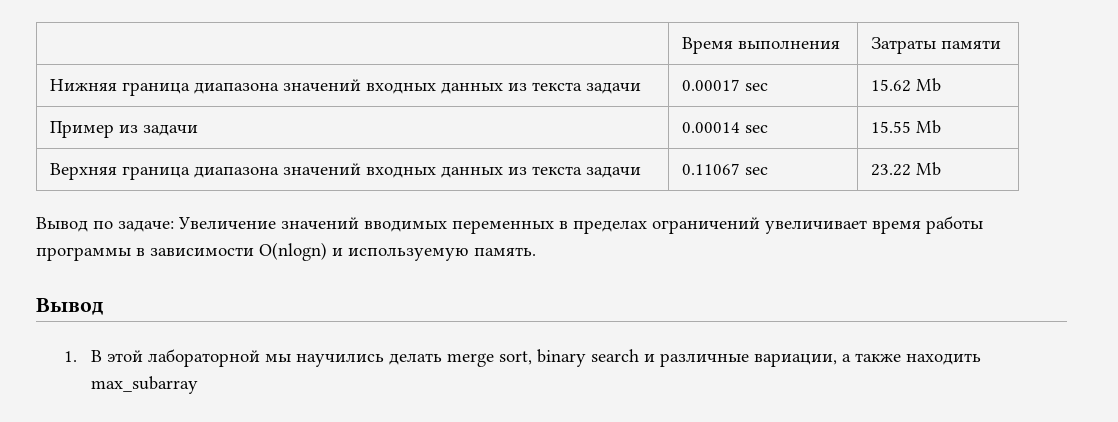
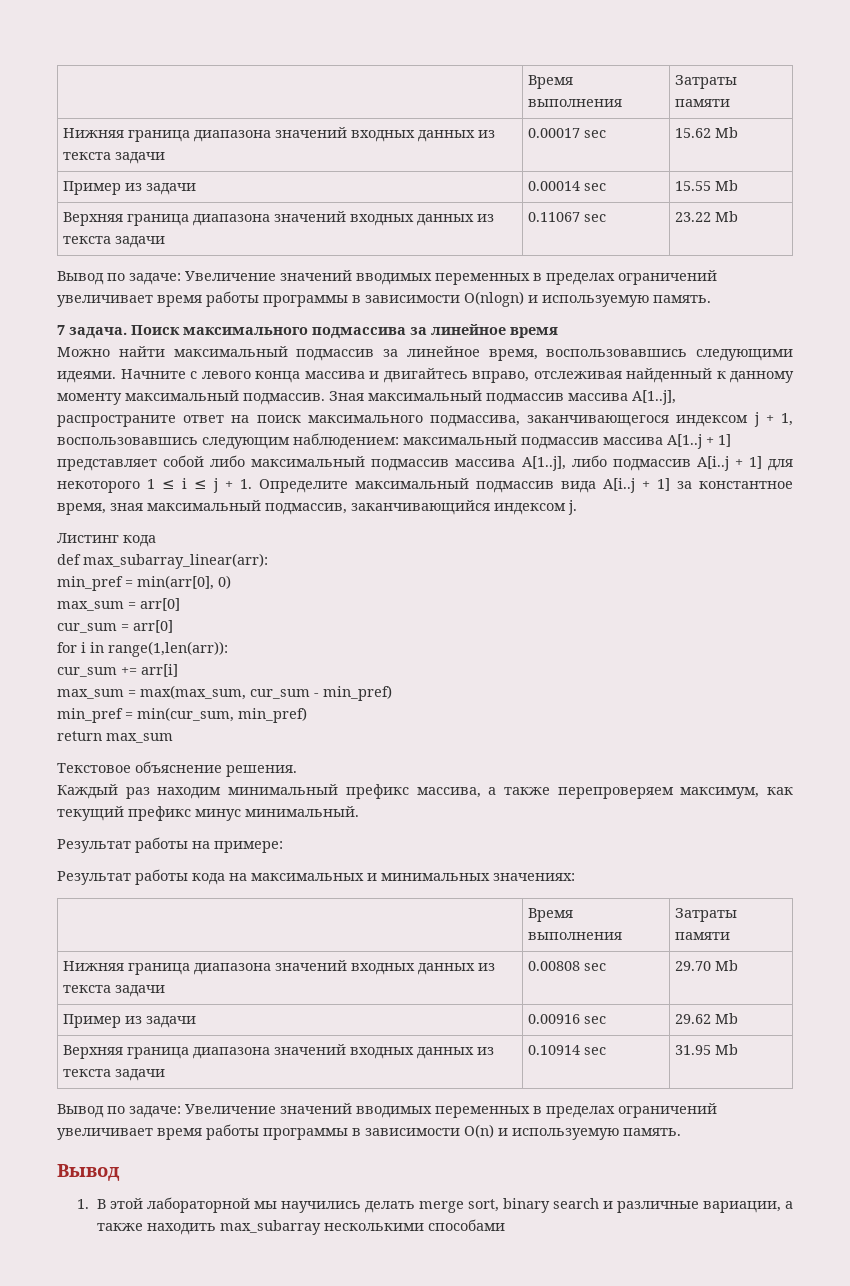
+ 7 задача. Поиск максимального подмассива за линейное время
+ Можно найти максимальный подмассив за линейное время, воспользовавшись следующими идеями. Начните с левого конца массива и двигайтесь вправо, отслеживая найденный к данному моменту максимальный подмассив. Зная максимальный подмассив массива A[1..j], распространите ответ на поиск максимального подмассива, заканчивающегося индексом j + 1, воспользовавшись следующим наблюдением: максимальный подмассив массива A[1..j + 1] представляет собой либо максимальный подмассив массива A[1..j], либо подмассив A[i..j + 1] для некоторого 1 ≤ i ≤ j + 1. Определите максимальный подмассив вида A[i..j + 1] за константное время, зная максимальный подмассив, заканчивающийся индексом j.
+ Листинг кода
+ def max_subarray_linear(arr):
+ min_pref = min(arr[0], 0)
+ max_sum = arr[0]
+ cur_sum = arr[0]
+ for i in range(1,len(arr)):
+ cur_sum += arr[i]
+ max_sum = max(max_sum, cur_sum - min_pref)
+ min_pref = min(cur_sum, min_pref)
+ return max_sum
+ Текстовое объяснение решения.
+ Каждый раз находим минимальный префикс массива, а также перепроверяем максимум, как текущий префикс минус минимальный.
+ Результат работы на примере:
+ Результат работы кода на максимальных и минимальных значениях:
+ | Время выполнения | Затраты памяти
+ Нижняя граница диапазона значений входных данных из текста задачи | 0.00808 sec | 29.70 Mb
+ Пример из задачи | 0.00916 sec | 29.62 Mb
+ Верхняя граница диапазона значений входных данных из текста задачи | 0.10914 sec | 31.95 Mb
+ Вывод по задаче: Увеличение значений вводимых переменных в пределах ограничений увеличивает время работы программы в зависимости O(n) и используемую память.
- 1. В этой лабораторной мы научились делать merge sort, binary search и различные вариации, а также находить max_subarray
+ 1. В этой лабораторной мы научились делать merge sort, binary search и различные вариации, а также находить max_subarray несколькими способами

